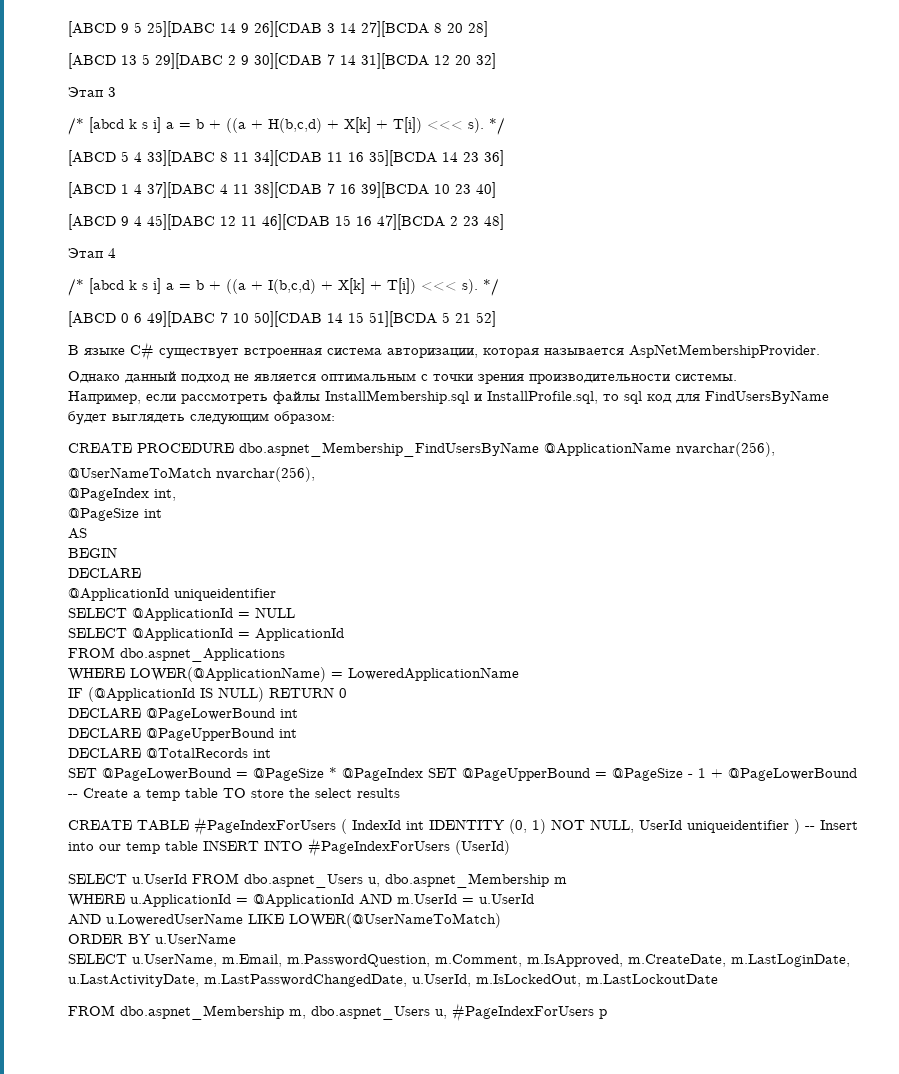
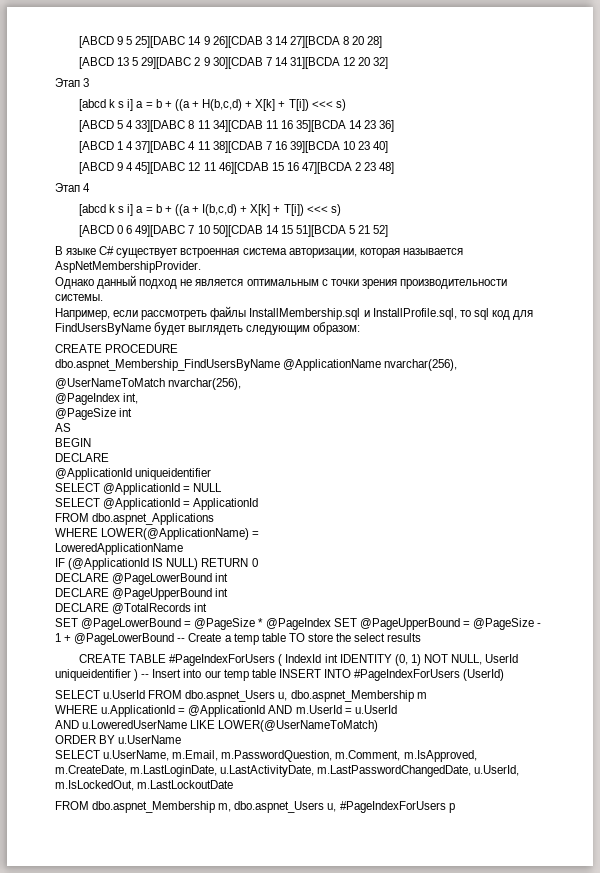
- /* [abcd k s i] a = b + ((a + H(b,c,d) + X[k] + T[i]) <<< s). */
+ [abcd k s i] a = b + ((a + H(b,c,d) + X[k] + T[i]) <<< s)
- /* [abcd k s i] a = b + ((a + I(b,c,d) + X[k] + T[i]) <<< s). */
+ [abcd k s i] a = b + ((a + I(b,c,d) + X[k] + T[i]) <<< s)
- CREATE PROCEDURE dbo.aspnet_Membership_FindUsersByName @ApplicationName nvarchar(256),
+ CREATE PROCEDURE
+ dbo.aspnet_Membership_FindUsersByName @ApplicationName nvarchar(256),
- WHERE LOWER(@ApplicationName) = LoweredApplicationName
+ WHERE LOWER(@ApplicationName) =
+ LoweredApplicationName

